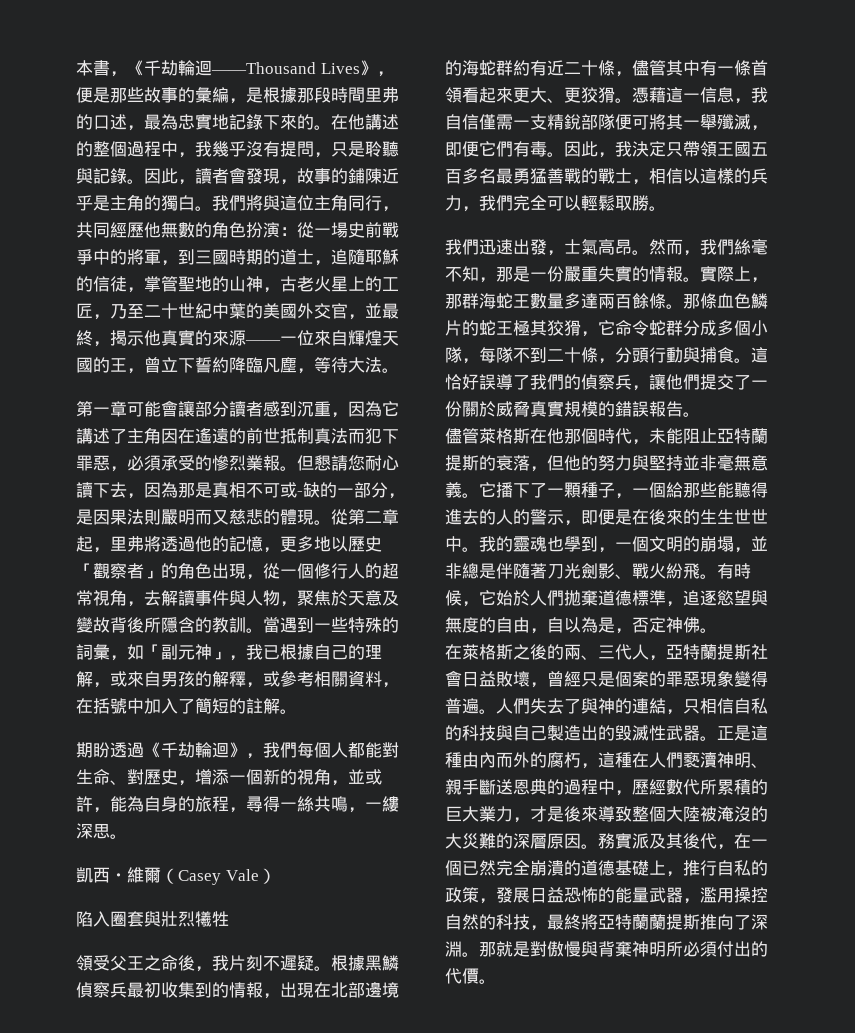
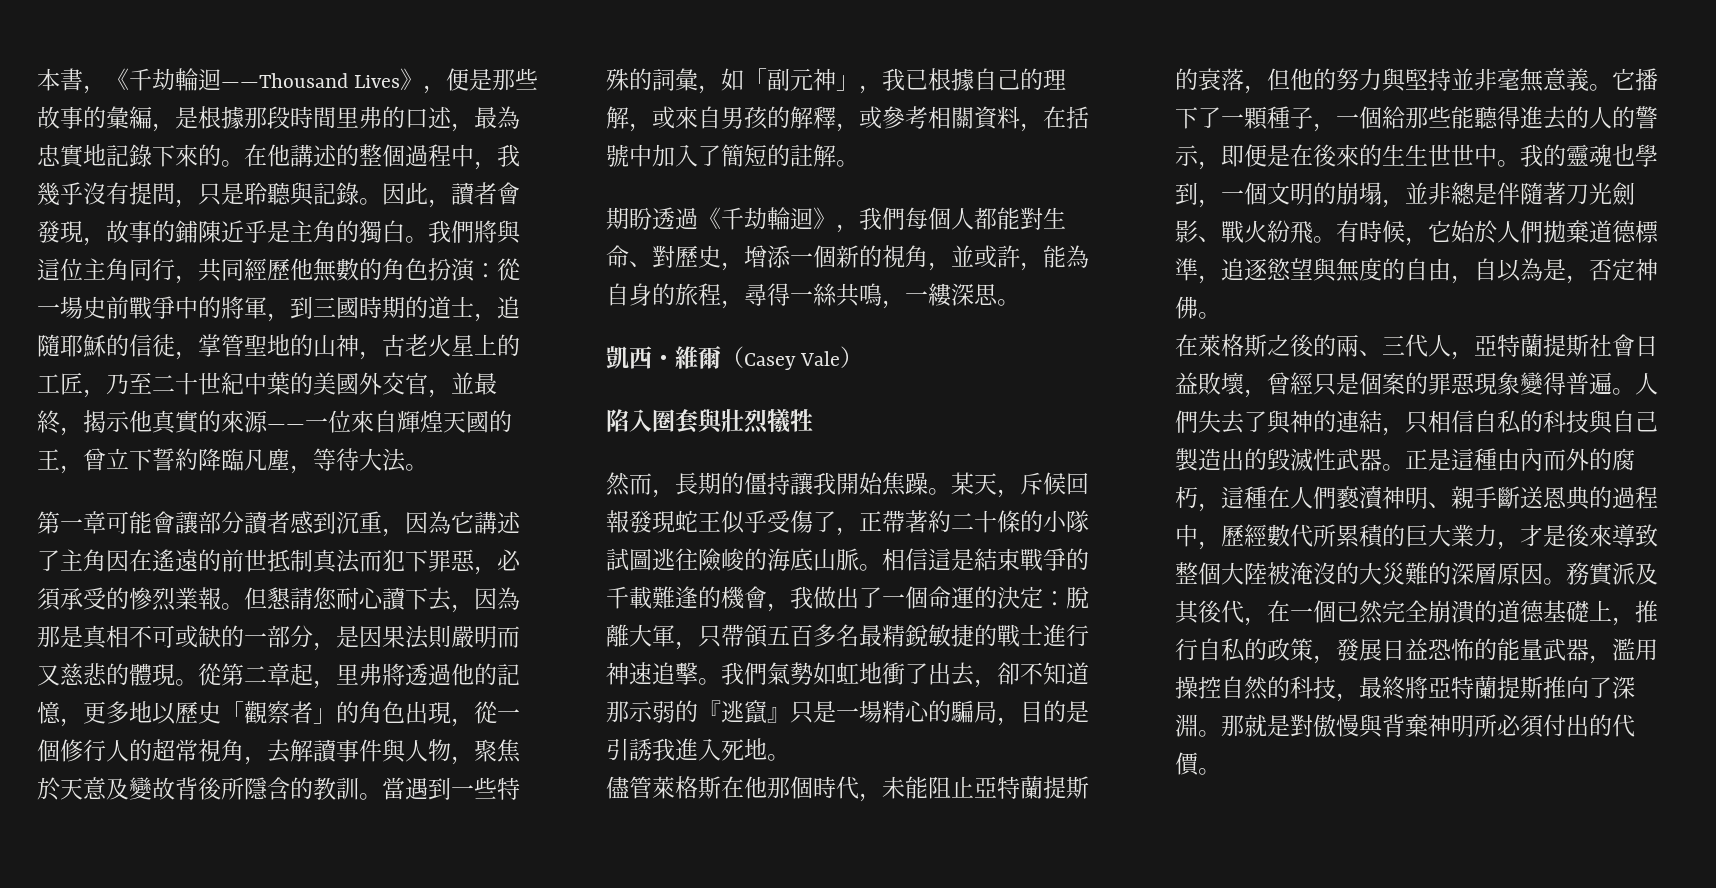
- 但懇請您耐心讀下去，因為那是真相不可或-缺的一部分，是因果法則嚴明而又慈悲的體現。
+ 但懇請您耐心讀下去，因為那是真相不可或缺的一部分，是因果法則嚴明而又慈悲的體現。
- 領受父王之命後，我片刻不遲疑。根據黑鱗偵察兵最初收集到的情報，出現在北部邊境的海蛇群約有近二十條，儘管其中有一條首領看起來更大、更狡猾。憑藉這一信息，我自信僅需一支精銳部隊便可將其一舉殲滅，即便它們有毒。因此，我決定只帶領王國五百多名最勇猛善戰的戰士，相信以這樣的兵力，我們完全可以輕鬆取勝。
- 我們迅速出發，士氣高昂。然而，我們絲毫不知，那是一份嚴重失實的情報。實際上，那群海蛇王數量多達兩百餘條。那條血色鱗片的蛇王極其狡猾，它命令蛇群分成多個小隊，每隊不到二十條，分頭行動與捕食。這恰好誤導了我們的偵察兵，讓他們提交了一份關於威脅真實規模的錯誤報告。
+ 然而，長期的僵持讓我開始焦躁。某天，斥候回報發現蛇王似乎受傷了，正帶著約二十條的小隊試圖逃往險峻的海底山脈。相信這是結束戰爭的千載難逢的機會，我做出了一個命運的決定：脫離大軍，只帶領五百多名最精銳敏捷的戰士進行神速追擊。我們氣勢如虹地衝了出去，卻不知道那示弱的『逃竄』只是一場精心的騙局，目的是引誘我進入死地。
- 務實派及其後代，在一個已然完全崩潰的道德基礎上，推行自私的政策，發展日益恐怖的能量武器，濫用操控自然的科技，最終將亞特蘭蘭提斯推向了深淵。
+ 務實派及其後代，在一個已然完全崩潰的道德基礎上，推行自私的政策，發展日益恐怖的能量武器，濫用操控自然的科技，最終將亞特蘭提斯推向了深淵。

